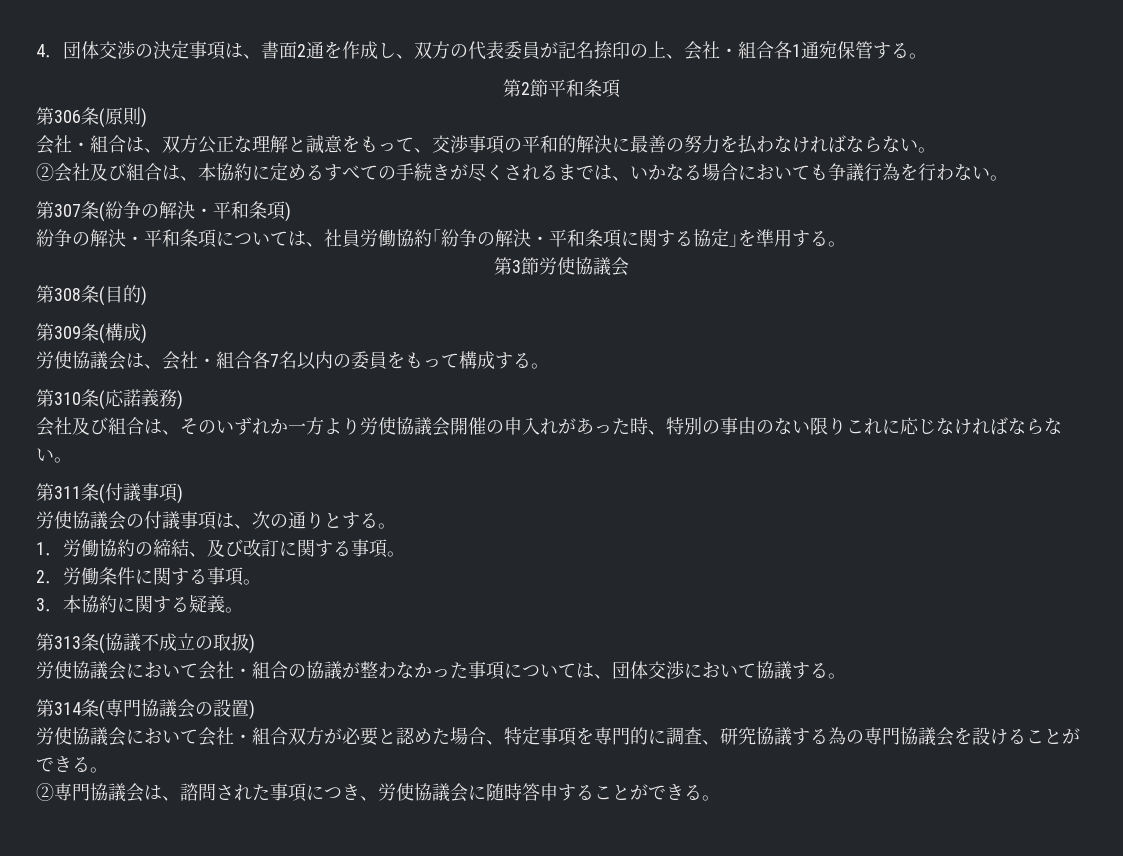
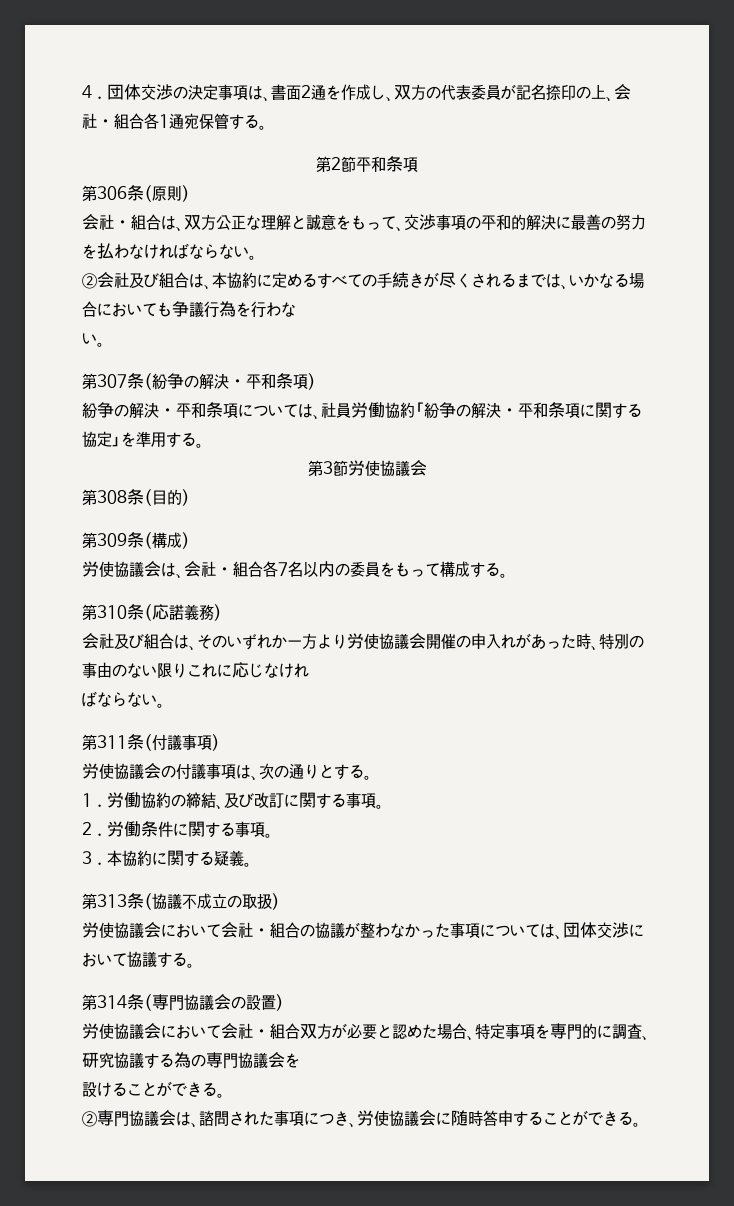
- ②会社及び組合は、本協約に定めるすべての手続きが尽くされるまでは、いかなる場合においても争議行為を行わない。
+ ②会社及び組合は、本協約に定めるすべての手続きが尽くされるまでは、いかなる場合においても争議行為を行わな
+ い。
- 会社及び組合は、そのいずれか一方より労使協議会開催の申入れがあった時、特別の事由のない限りこれに応じなければならない。
+ 会社及び組合は、そのいずれか一方より労使協議会開催の申入れがあった時、特別の事由のない限りこれに応じなけれ
+ ばならない。
- 労使協議会において会社・組合双方が必要と認めた場合、特定事項を専門的に調査、研究協議する為の専門協議会を設けることができる。
+ 労使協議会において会社・組合双方が必要と認めた場合、特定事項を専門的に調査、研究協議する為の専門協議会を
+ 設けることができる。

